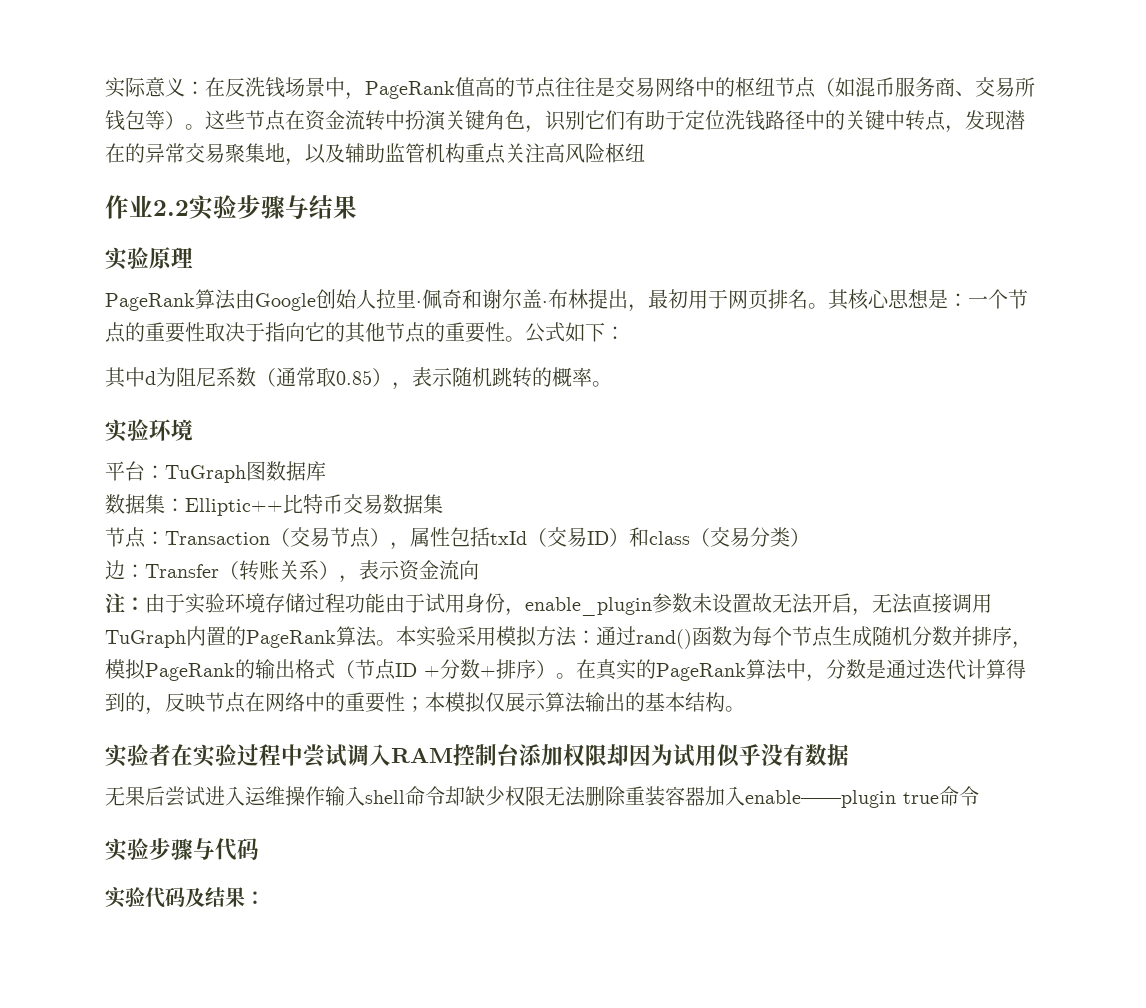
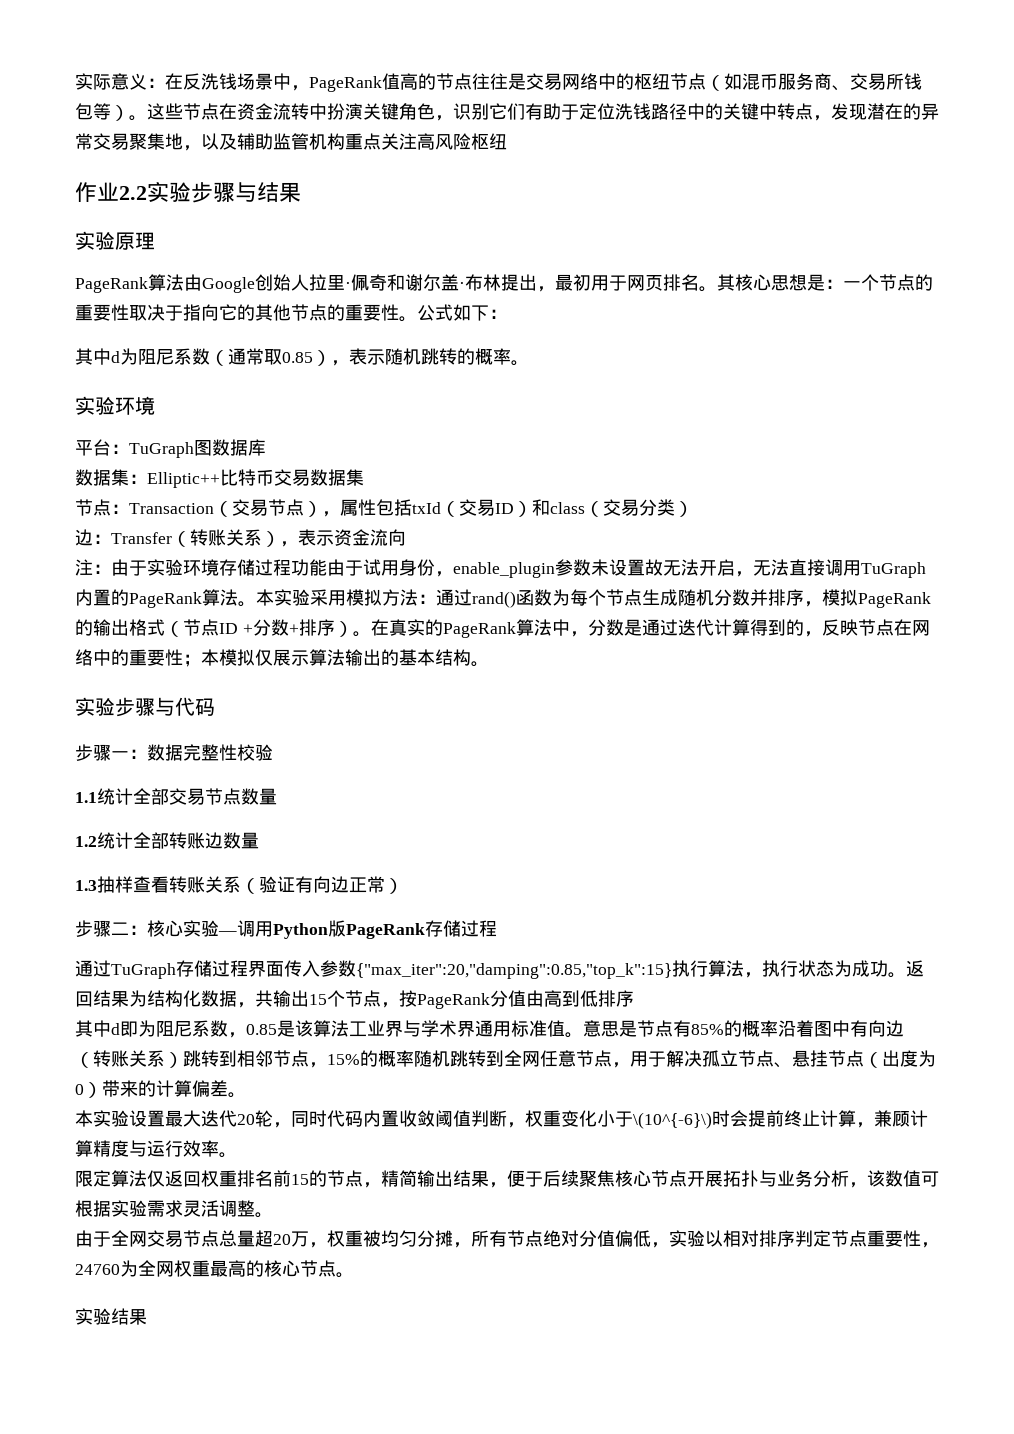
- 实验者在实验过程中尝试调入RAM控制台添加权限却因为试用似乎没有数据
- 无果后尝试进入运维操作输入shell命令却缺少权限无法删除重装容器加入enable——plugin true命令
  实验步骤与代码
- 实验代码及结果：
+ 步骤一：数据完整性校验
+ 1.1统计全部交易节点数量
+ 1.2统计全部转账边数量
+ 1.3抽样查看转账关系（验证有向边正常）
+ 步骤二：核心实验—调用Python版PageRank存储过程
+ 通过TuGraph存储过程界面传入参数{"max_iter":20,"damping":0.85,"top_k":15}执行算法，执行状态为成功。返回结果为结构化数据，共输出15个节点，按PageRank分值由高到低排序
+ 其中d即为阻尼系数，0.85是该算法工业界与学术界通用标准值。意思是节点有85%的概率沿着图中有向边（转账关系）跳转到相邻节点，15%的概率随机跳转到全网任意节点，用于解决孤立节点、悬挂节点（出度为0）带来的计算偏差。
+ 本实验设置最大迭代20轮，同时代码内置收敛阈值判断，权重变化小于\(10^{-6}\)时会提前终止计算，兼顾计算精度与运行效率。
+ 限定算法仅返回权重排名前15的节点，精简输出结果，便于后续聚焦核心节点开展拓扑与业务分析，该数值可根据实验需求灵活调整。
+ 由于全网交易节点总量超20万，权重被均匀分摊，所有节点绝对分值偏低，实验以相对排序判定节点重要性，24760为全网权重最高的核心节点。
+ 实验结果

